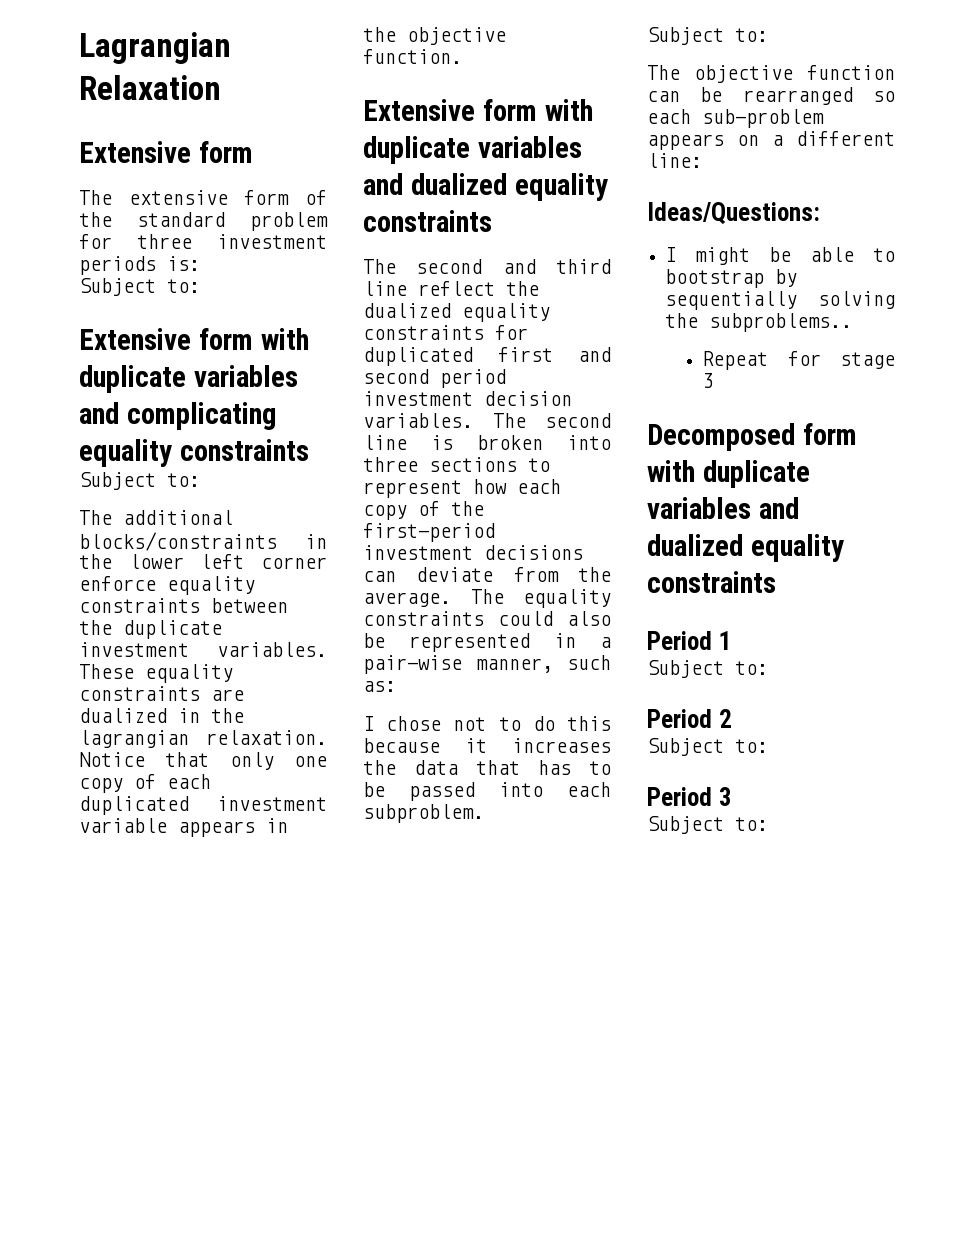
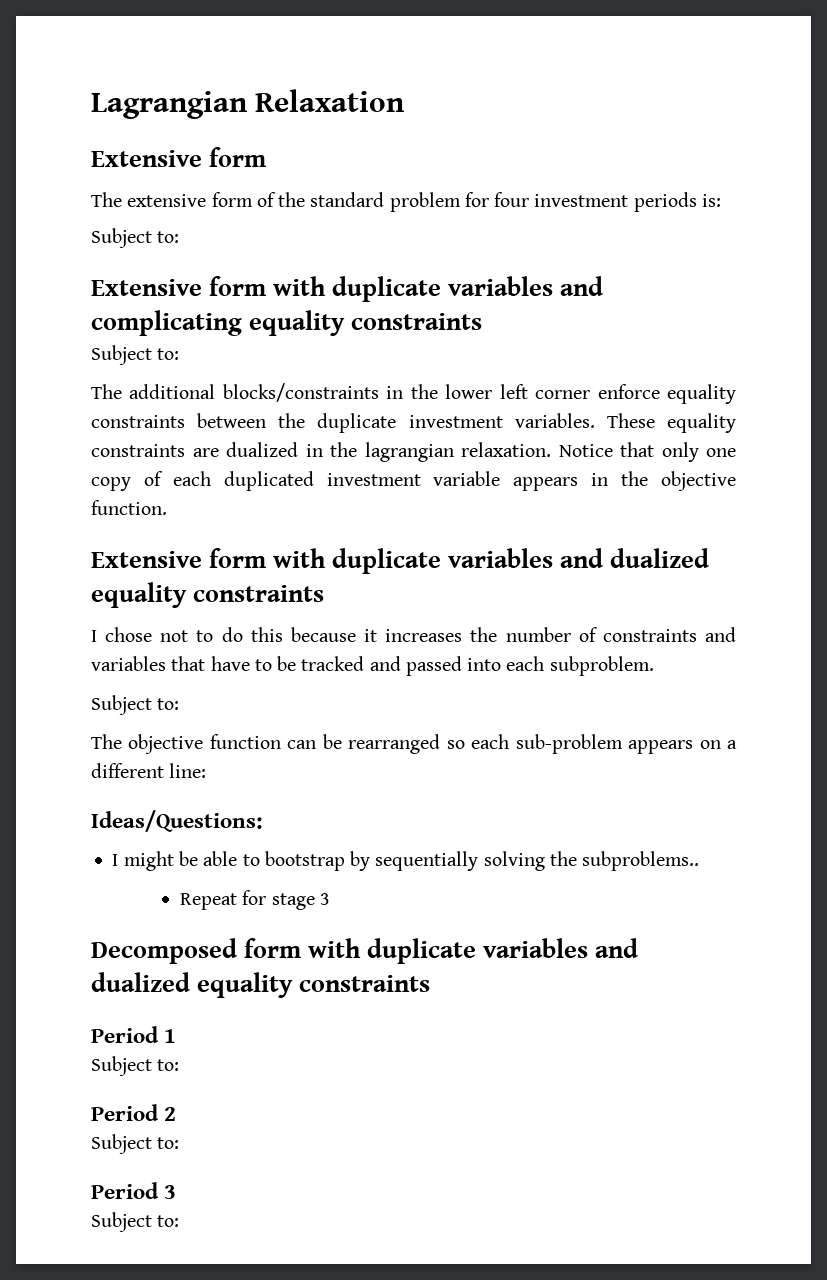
- The extensive form of the standard problem for three investment periods is:
+ The extensive form of the standard problem for four investment periods is:
- The second and third line reflect the dualized equality constraints for duplicated first and second period investment decision variables. The second line is broken into three sections to represent how each copy of the first-period investment decisions can deviate from the average. The equality constraints could also be represented in a pair-wise manner, such as:
- I chose not to do this because it increases the data that has to be passed into each subproblem.
+ I chose not to do this because it increases the number of constraints and variables that have to be tracked and passed into each subproblem.

